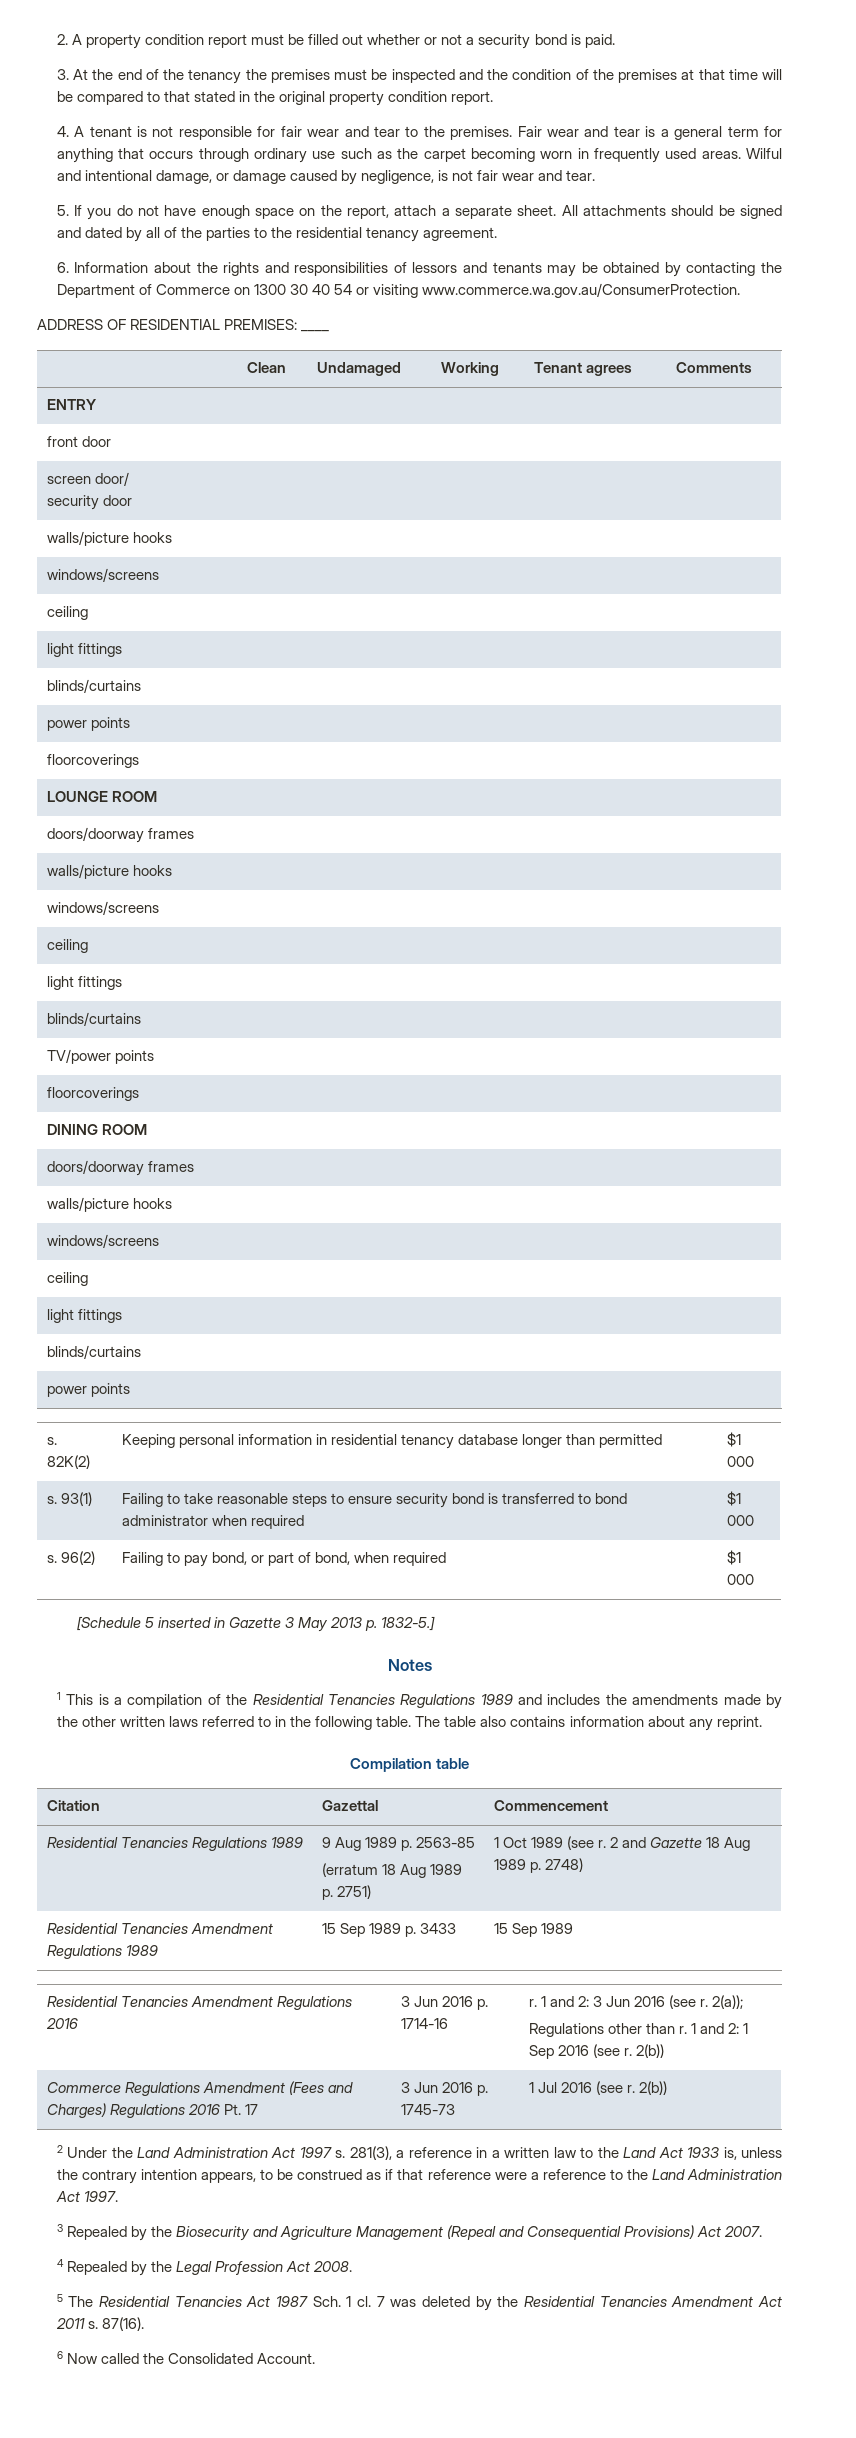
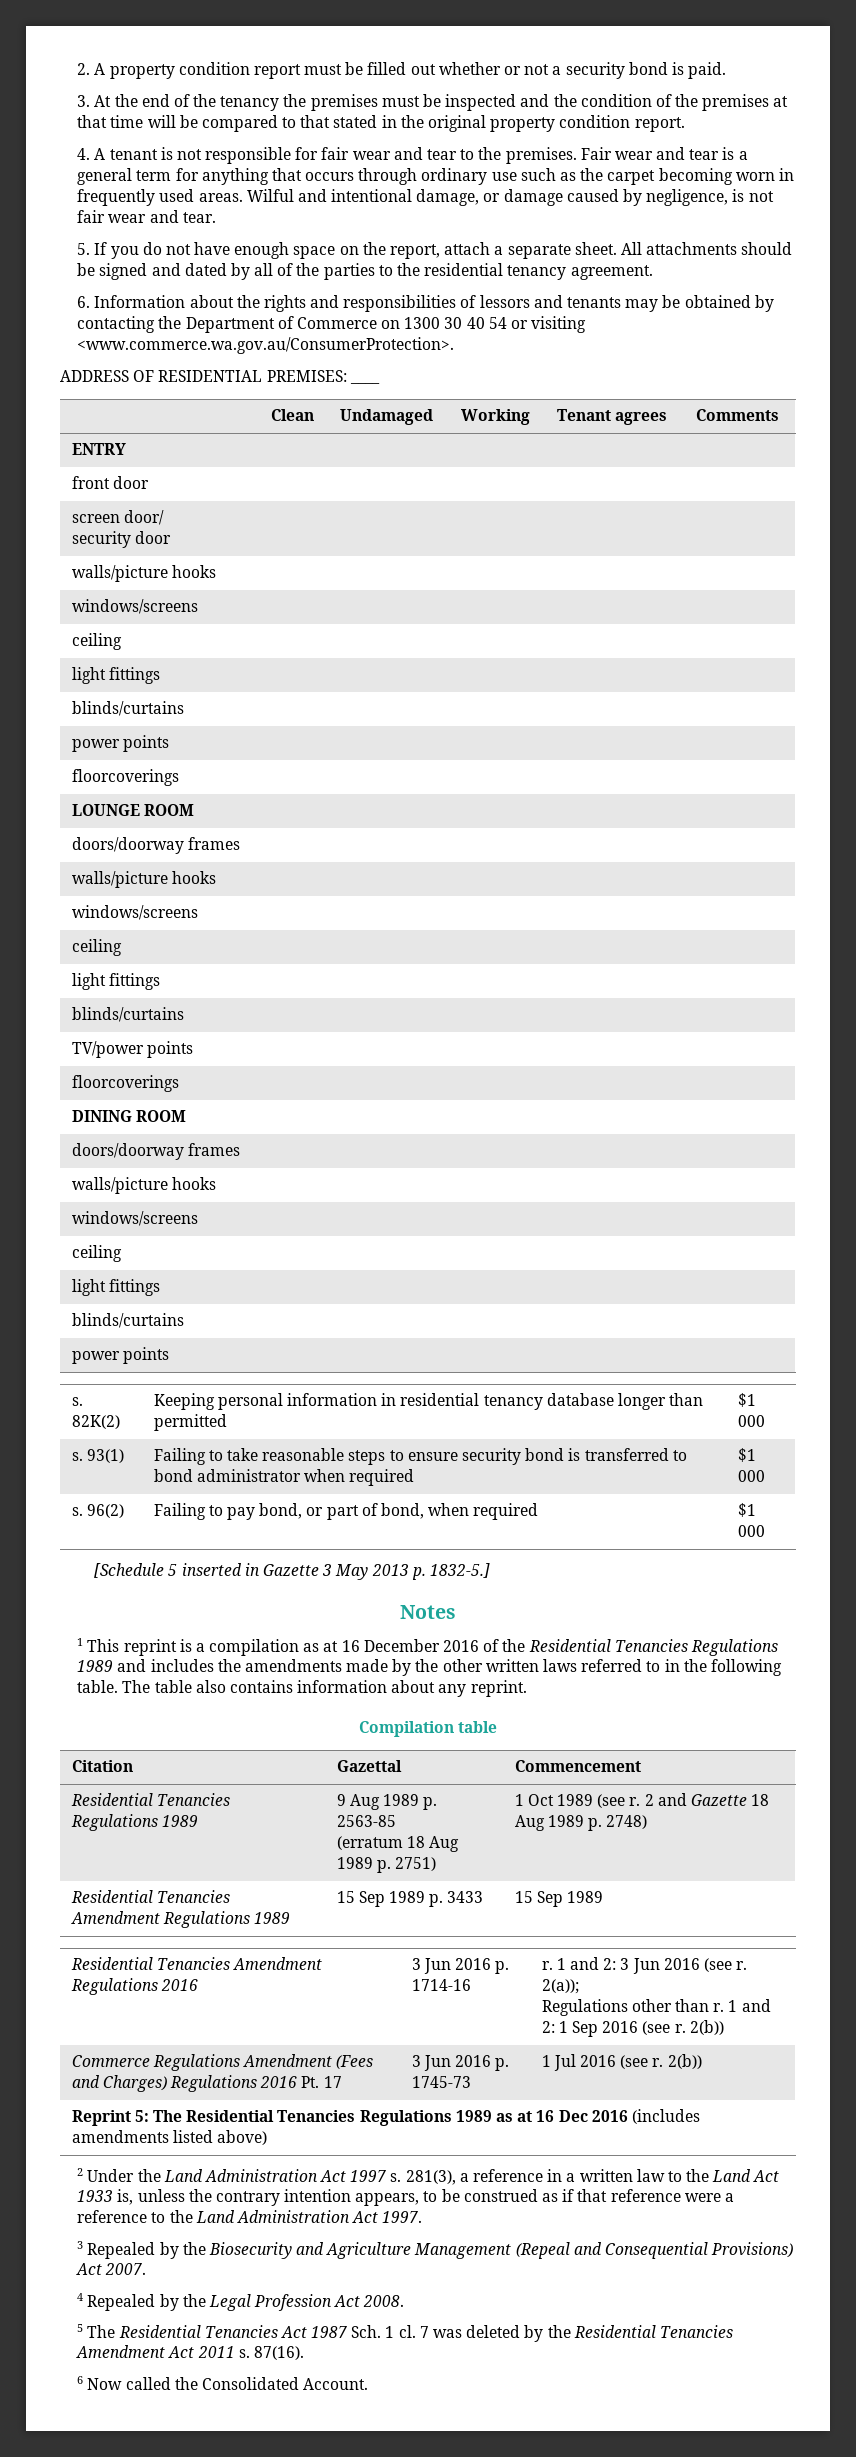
- 6. Information about the rights and responsibilities of lessors and tenants may be obtained by contacting the Department of Commerce on 1300 30 40 54 or visiting www.commerce.wa.gov.au/ConsumerProtection.
+ 6. Information about the rights and responsibilities of lessors and tenants may be obtained by contacting the Department of Commerce on 1300 30 40 54 or visiting <www.commerce.wa.gov.au/ConsumerProtection>.
- 1 This is a compilation of the Residential Tenancies Regulations 1989 and includes the amendments made by the other written laws referred to in the following table.
+ 1 This reprint is a compilation as at 16 December 2016 of the Residential Tenancies Regulations 1989 and includes the amendments made by the other written laws referred to in the following table.
+ Reprint 5: The Residential Tenancies Regulations 1989 as at 16 Dec 2016 (includes amendments listed above)

